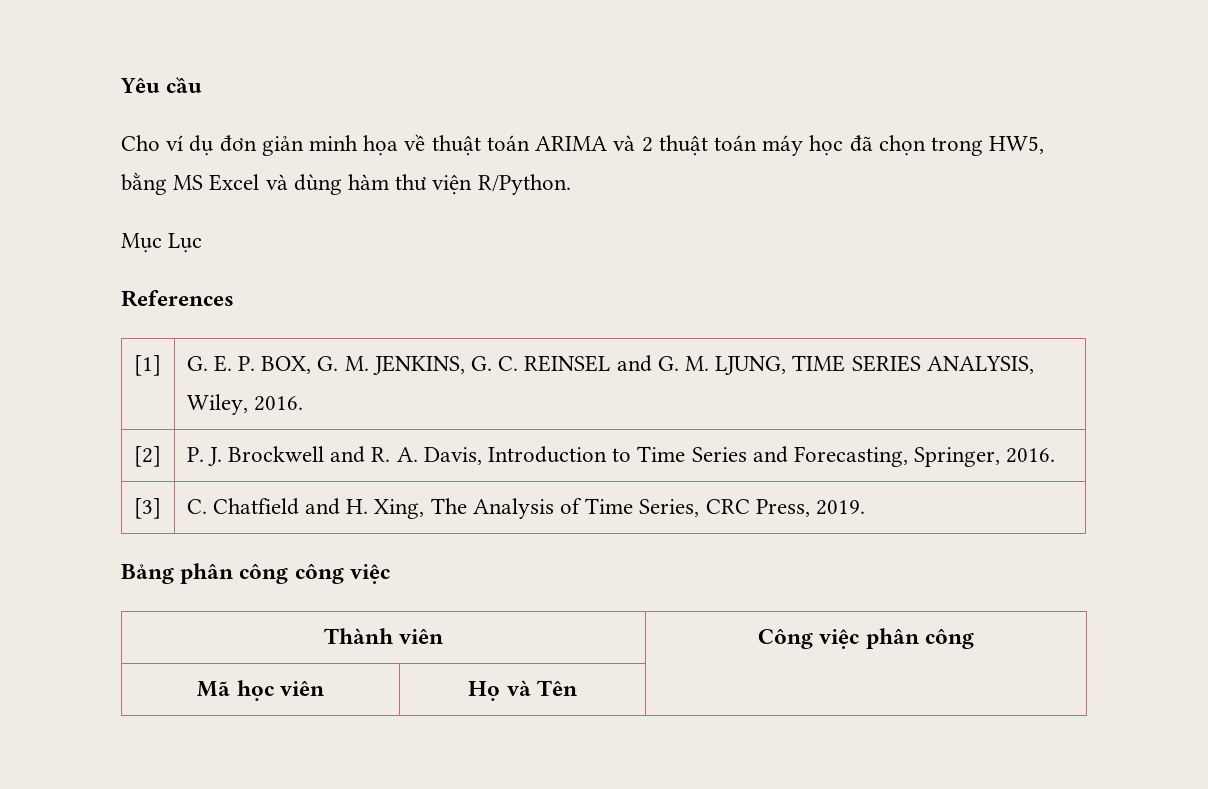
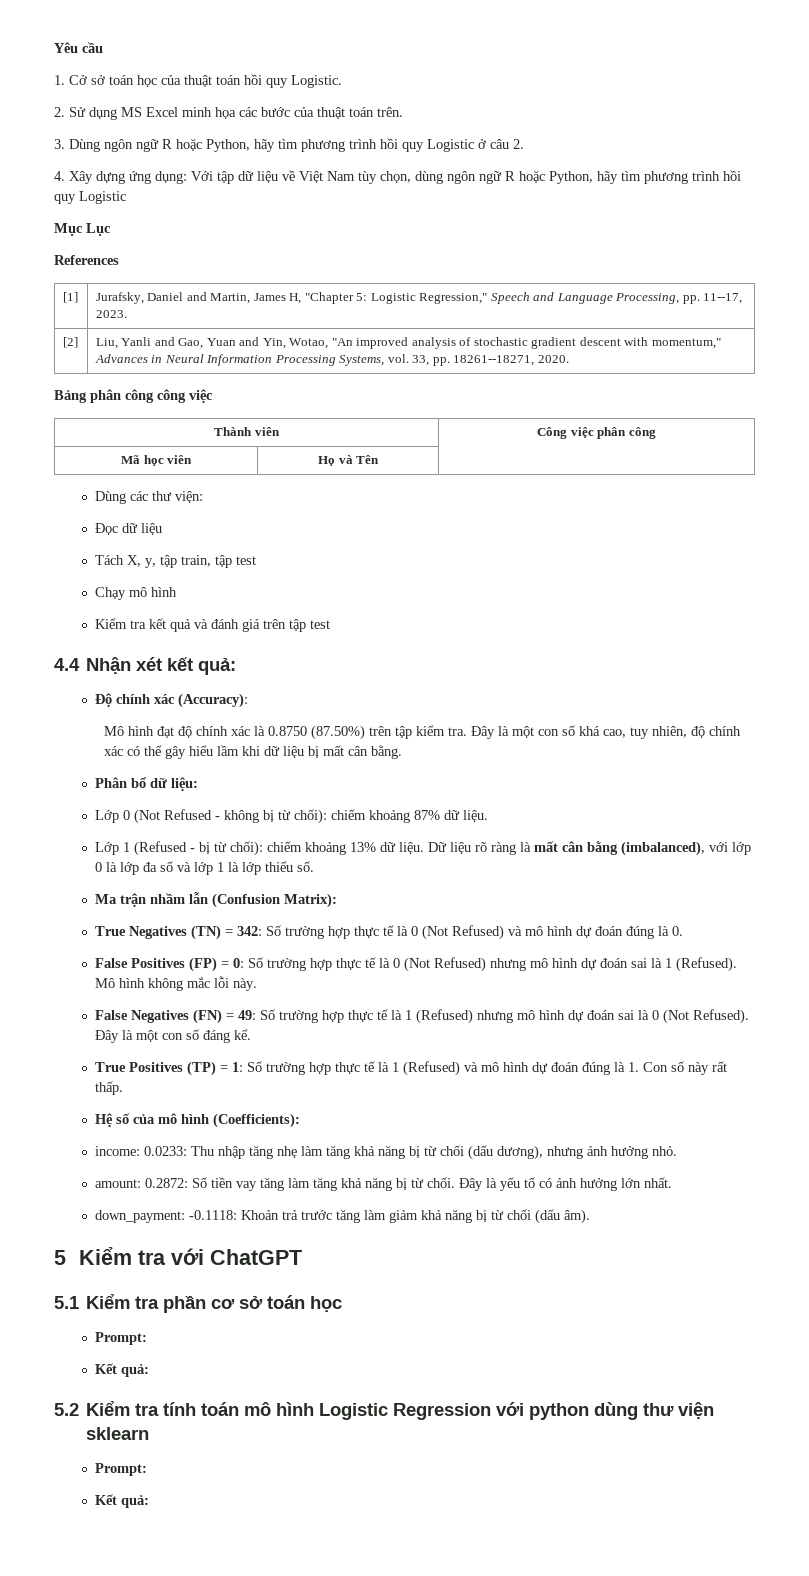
- Cho ví dụ đơn giản minh họa về thuật toán ARIMA và 2 thuật toán máy học đã chọn trong HW5, bằng MS Excel và dùng hàm thư viện R/Python.
+ 1. Cở sở toán học của thuật toán hồi quy Logistic.
+ 2. Sử dụng MS Excel minh họa các bước của thuật toán trên.
+ 3. Dùng ngôn ngữ R hoặc Python, hãy tìm phương trình hồi quy Logistic ở câu 2.
+ 4. Xây dựng ứng dụng: Với tập dữ liệu về Việt Nam tùy chọn, dùng ngôn ngữ R hoặc Python, hãy tìm phương trình hồi quy Logistic
  Mục Lục
  References
- [1] | G. E. P. BOX, G. M. JENKINS, G. C. REINSEL and G. M. LJUNG, TIME SERIES ANALYSIS, Wiley, 2016.
- [2] | P. J. Brockwell and R. A. Davis, Introduction to Time Series and Forecasting, Springer, 2016.
- [3] | C. Chatfield and H. Xing, The Analysis of Time Series, CRC Press, 2019.
+ [1] | Jurafsky, Daniel and Martin, James H, "Chapter 5: Logistic Regression," Speech and Language Processing, pp. 11--17, 2023.
+ [2] | Liu, Yanli and Gao, Yuan and Yin, Wotao, "An improved analysis of stochastic gradient descent with momentum," Advances in Neural Information Processing Systems, vol. 33, pp. 18261--18271, 2020.
+ Dùng các thư viện:
+ Đọc dữ liệu
+ Tách X, y, tập train, tập test
+ Chạy mô hình
+ Kiểm tra kết quả và đánh giá trên tập test
+ 4.4 Nhận xét kết quả:
+ Độ chính xác (Accuracy):
+ Mô hình đạt độ chính xác là 0.8750 (87.50%) trên tập kiểm tra. Đây là một con số khá cao, tuy nhiên, độ chính xác có thể gây hiểu lầm khi dữ liệu bị mất cân bằng.
+ Phân bổ dữ liệu:
+ Lớp 0 (Not Refused - không bị từ chối): chiếm khoảng 87% dữ liệu.
+ Lớp 1 (Refused - bị từ chối): chiếm khoảng 13% dữ liệu. Dữ liệu rõ ràng là mất cân bằng (imbalanced), với lớp 0 là lớp đa số và lớp 1 là lớp thiểu số.
+ Ma trận nhầm lẫn (Confusion Matrix):
+ True Negatives (TN) = 342: Số trường hợp thực tế là 0 (Not Refused) và mô hình dự đoán đúng là 0.
+ False Positives (FP) = 0: Số trường hợp thực tế là 0 (Not Refused) nhưng mô hình dự đoán sai là 1 (Refused). Mô hình không mắc lỗi này.
+ False Negatives (FN) = 49: Số trường hợp thực tế là 1 (Refused) nhưng mô hình dự đoán sai là 0 (Not Refused). Đây là một con số đáng kể.
+ True Positives (TP) = 1: Số trường hợp thực tế là 1 (Refused) và mô hình dự đoán đúng là 1. Con số này rất thấp.
+ Hệ số của mô hình (Coefficients):
+ income: 0.0233: Thu nhập tăng nhẹ làm tăng khả năng bị từ chối (dấu dương), nhưng ảnh hưởng nhỏ.
+ amount: 0.2872: Số tiền vay tăng làm tăng khả năng bị từ chối. Đây là yếu tố có ảnh hưởng lớn nhất.
+ down_payment: -0.1118: Khoản trả trước tăng làm giảm khả năng bị từ chối (dấu âm).
+ 5 Kiểm tra với ChatGPT
+ 5.1 Kiểm tra phần cơ sở toán học
+ Prompt:
+ Kết quả:
+ 5.2 Kiểm tra tính toán mô hình Logistic Regression với python dùng thư viện sklearn
+ Prompt:
+ Kết quả:

